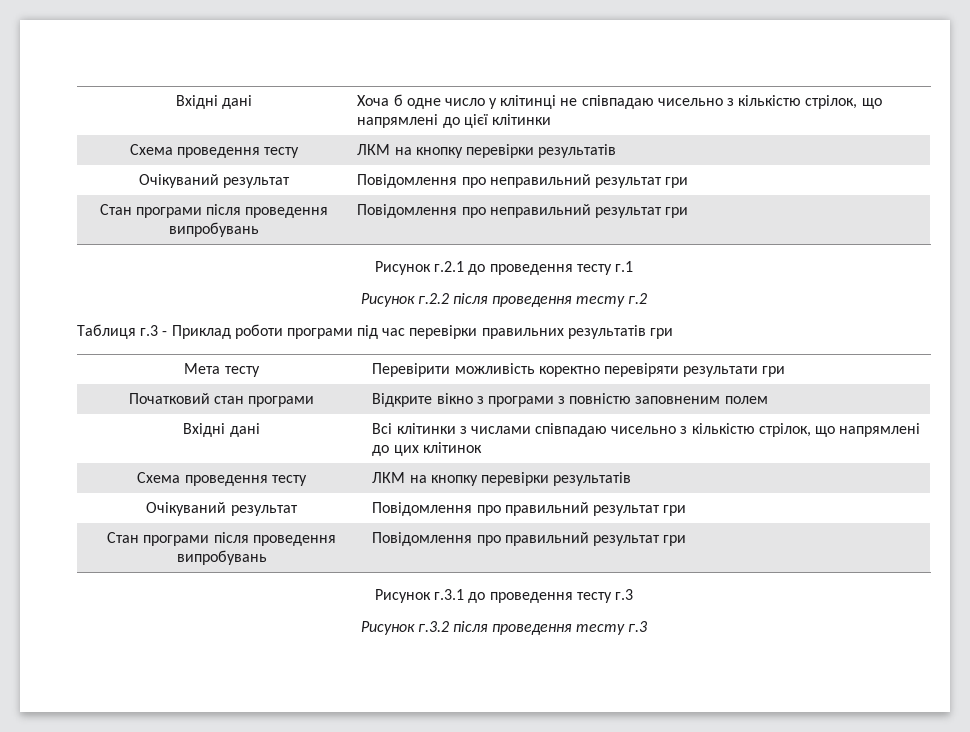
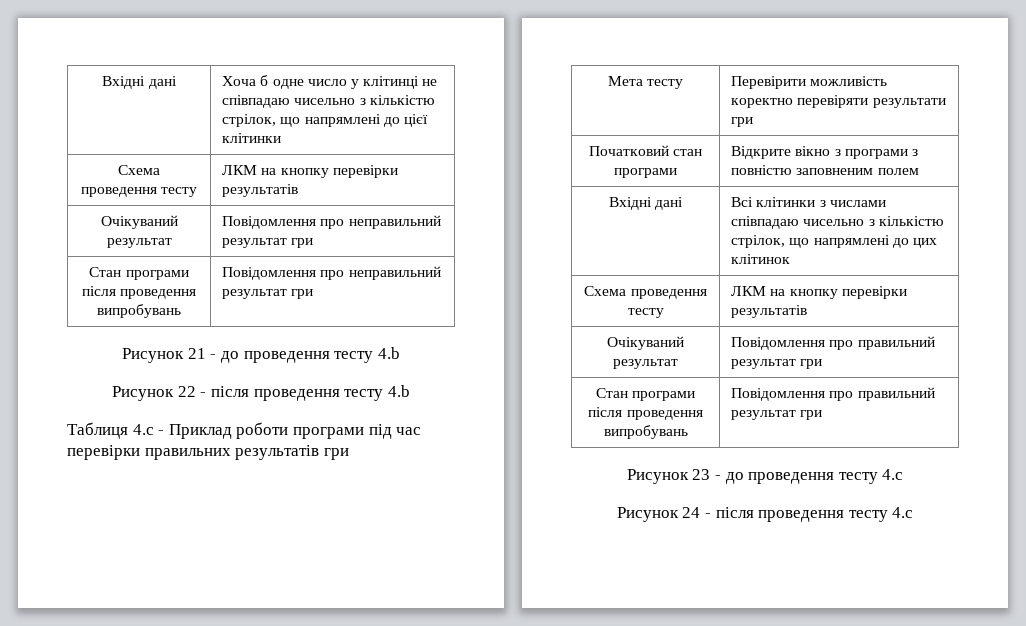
- Рисунок г.2.1 до проведення тесту г.1
- Рисунок г.2.2 після проведення тесту г.2
+ Рисунок 21 - до проведення тесту 4.b
+ Рисунок 22 - після проведення тесту 4.b
- Таблиця г.3 - Приклад роботи програми під час перевірки правильних результатів гри
+ Таблиця 4.c - Приклад роботи програми під час перевірки правильних результатів гри
- Рисунок г.3.1 до проведення тесту г.3
- Рисунок г.3.2 після проведення тесту г.3
+ Рисунок 23 - до проведення тесту 4.c
+ Рисунок 24 - після проведення тесту 4.c

